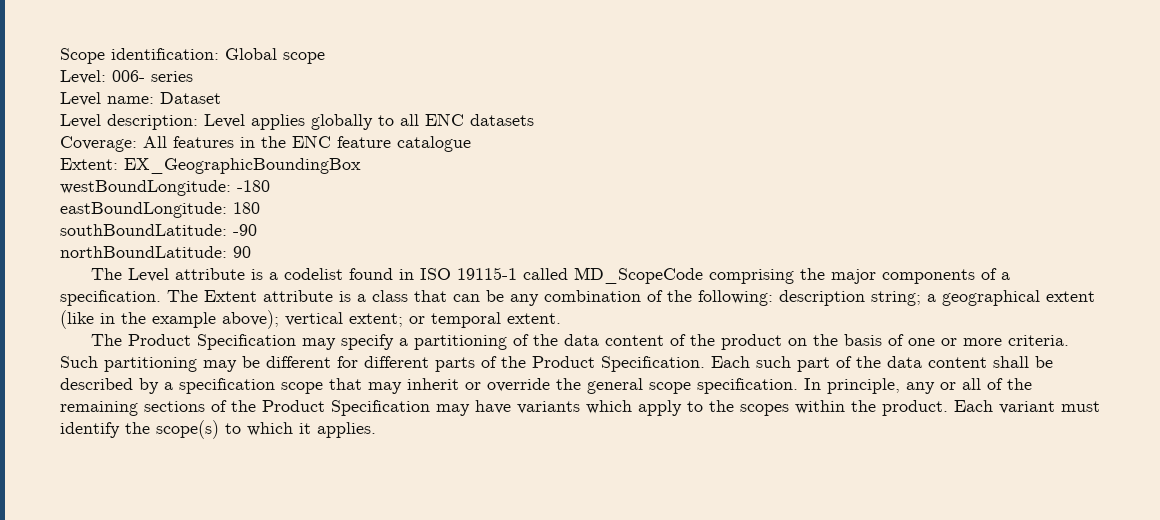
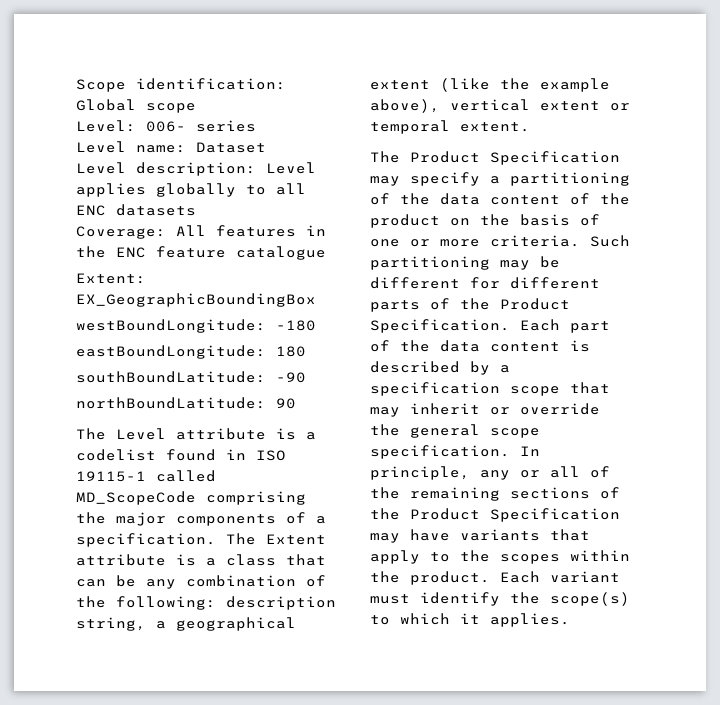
- The Extent attribute is a class that can be any combination of the following: description string; a geographical extent (like in the example above); vertical extent; or temporal extent.
+ The Extent attribute is a class that can be any combination of the following: description string, a geographical extent (like the example above), vertical extent or temporal extent.
- Each such part of the data content shall be described by a specification scope that may inherit or override the general scope specification.
+ Each part of the data content is described by a specification scope that may inherit or override the general scope specification.
- In principle, any or all of the remaining sections of the Product Specification may have variants which apply to the scopes within the product.
+ In principle, any or all of the remaining sections of the Product Specification may have variants that apply to the scopes within the product.

